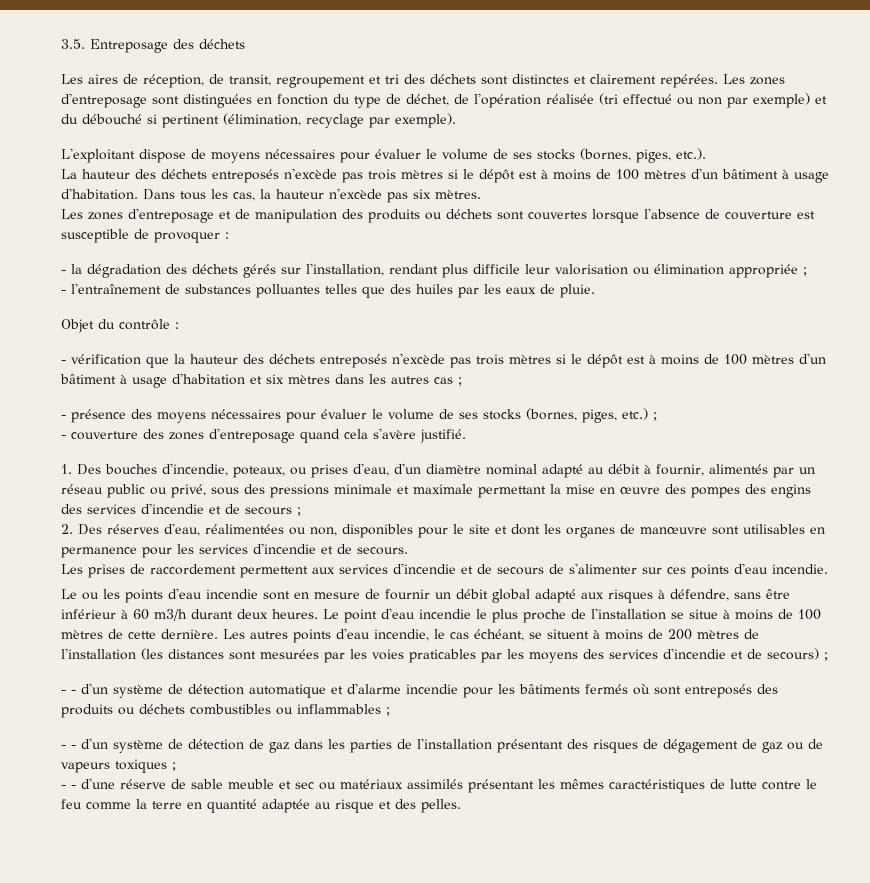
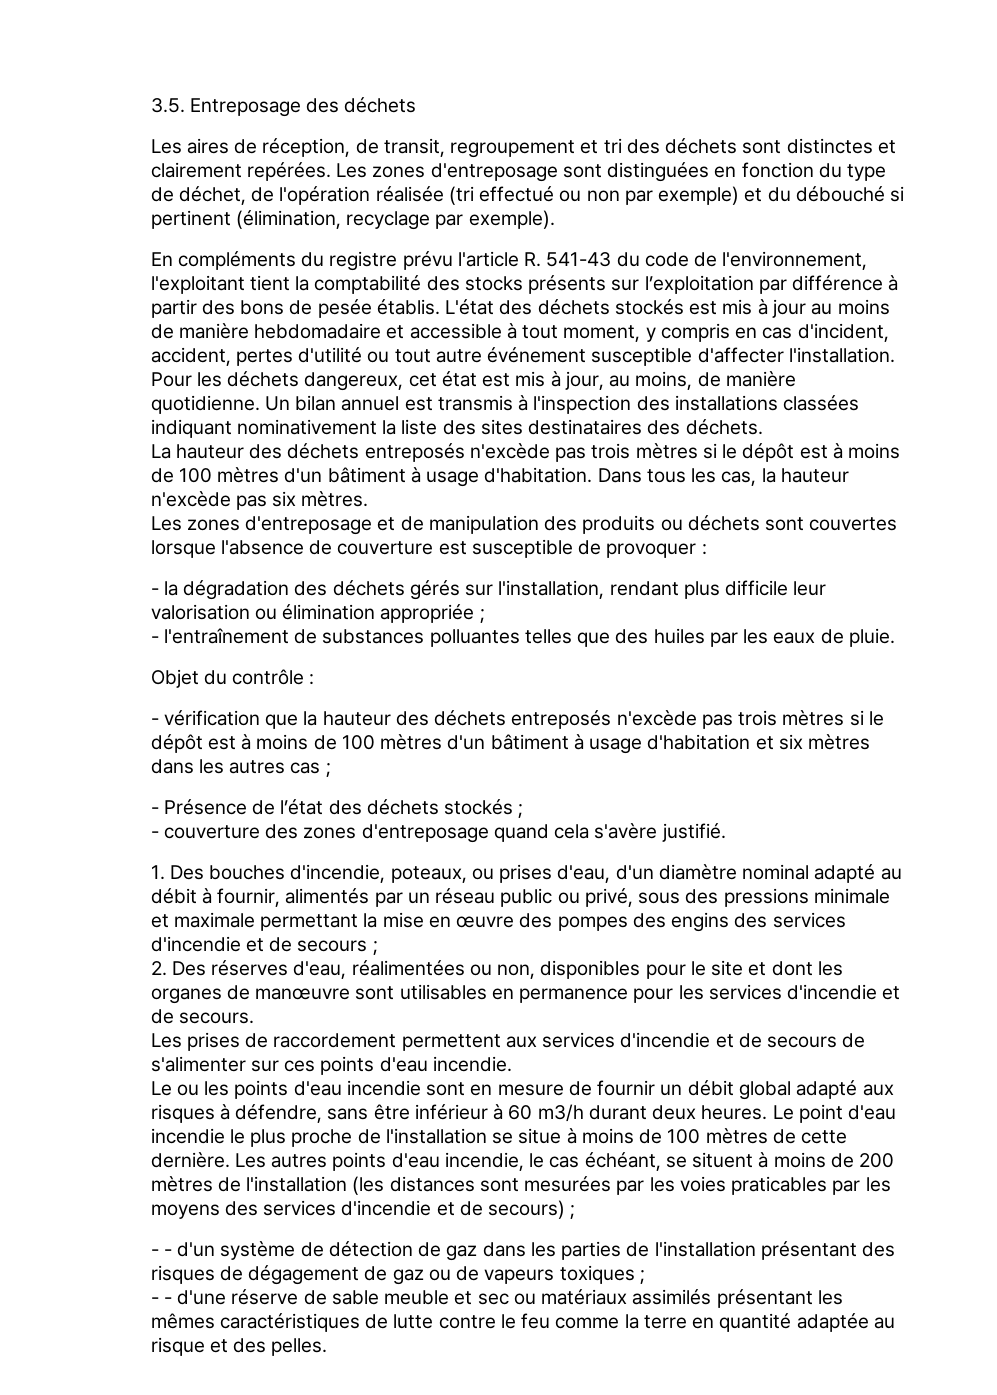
- L'exploitant dispose de moyens nécessaires pour évaluer le volume de ses stocks (bornes, piges, etc.).
+ En compléments du registre prévu l'article R. 541-43 du code de l'environnement, l'exploitant tient la comptabilité des stocks présents sur l’exploitation par différence à partir des bons de pesée établis. L'état des déchets stockés est mis à jour au moins de manière hebdomadaire et accessible à tout moment, y compris en cas d'incident, accident, pertes d'utilité ou tout autre événement susceptible d'affecter l'installation. Pour les déchets dangereux, cet état est mis à jour, au moins, de manière quotidienne. Un bilan annuel est transmis à l'inspection des installations classées indiquant nominativement la liste des sites destinataires des déchets.
- - présence des moyens nécessaires pour évaluer le volume de ses stocks (bornes, piges, etc.) ;
+ - Présence de l’état des déchets stockés ;
- - - d'un système de détection automatique et d'alarme incendie pour les bâtiments fermés où sont entreposés des produits ou déchets combustibles ou inflammables ;

